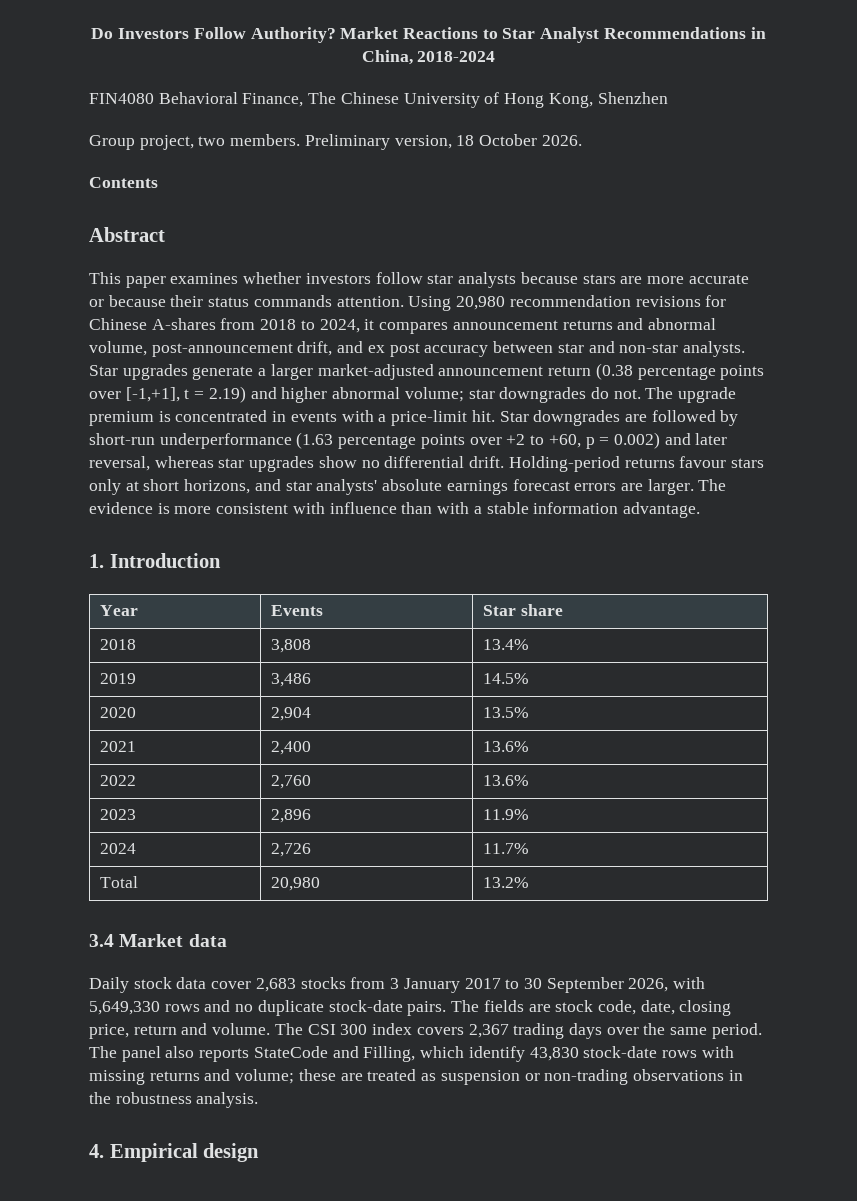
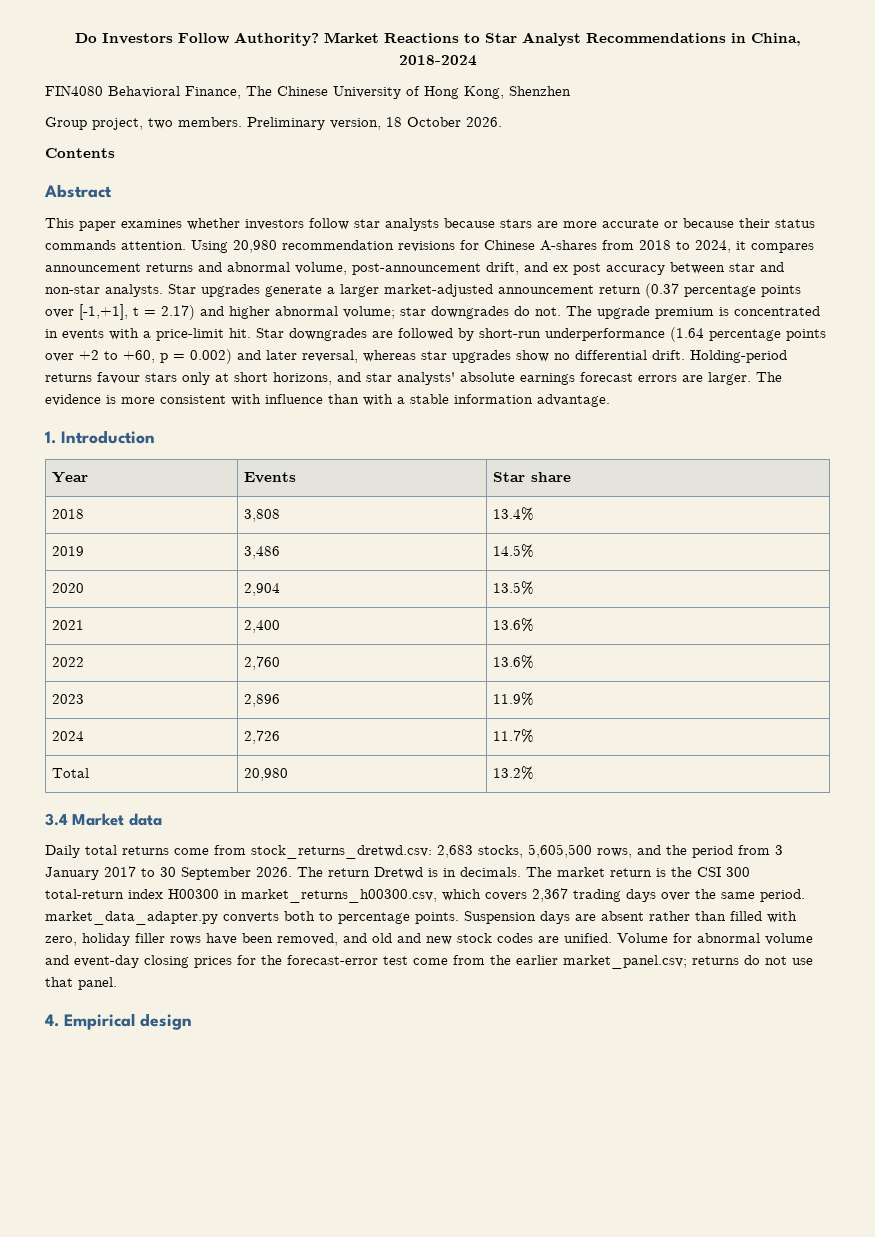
- Star upgrades generate a larger market-adjusted announcement return (0.38 percentage points over [-1,+1], t = 2.19) and higher abnormal volume; star downgrades do not.
+ Star upgrades generate a larger market-adjusted announcement return (0.37 percentage points over [-1,+1], t = 2.17) and higher abnormal volume; star downgrades do not.
- Star downgrades are followed by short-run underperformance (1.63 percentage points over +2 to +60, p = 0.002) and later reversal, whereas star upgrades show no differential drift.
+ Star downgrades are followed by short-run underperformance (1.64 percentage points over +2 to +60, p = 0.002) and later reversal, whereas star upgrades show no differential drift.
- Daily stock data cover 2,683 stocks from 3 January 2017 to 30 September 2026, with 5,649,330 rows and no duplicate stock-date pairs. The fields are stock code, date, closing price, return and volume. The CSI 300 index covers 2,367 trading days over the same period. The panel also reports StateCode and Filling, which identify 43,830 stock-date rows with missing returns and volume; these are treated as suspension or non-trading observations in the robustness analysis.
+ Daily total returns come from stock_returns_dretwd.csv: 2,683 stocks, 5,605,500 rows, and the period from 3 January 2017 to 30 September 2026. The return Dretwd is in decimals. The market return is the CSI 300 total-return index H00300 in market_returns_h00300.csv, which covers 2,367 trading days over the same period. market_data_adapter.py converts both to percentage points. Suspension days are absent rather than filled with zero, holiday filler rows have been removed, and old and new stock codes are unified. Volume for abnormal volume and event-day closing prices for the forecast-error test come from the earlier market_panel.csv; returns do not use that panel.

